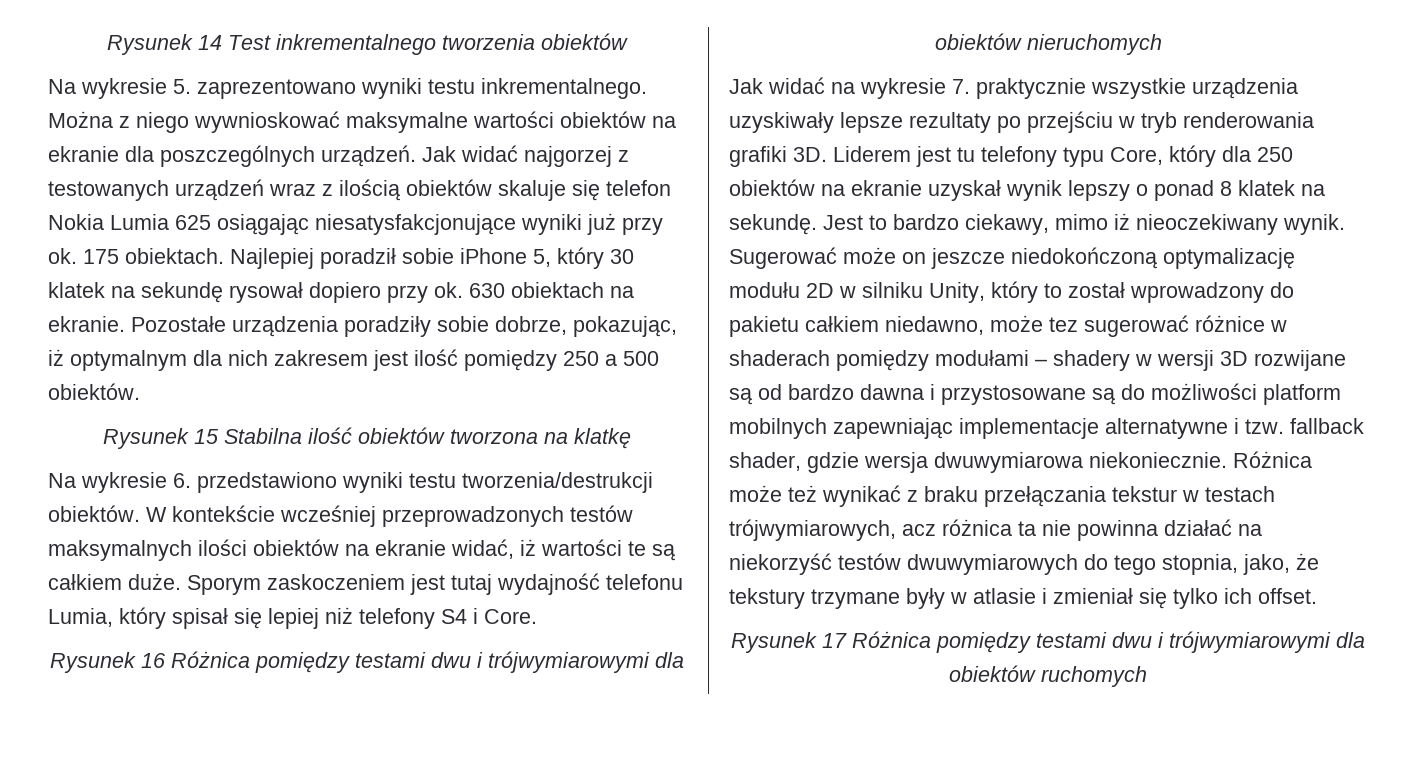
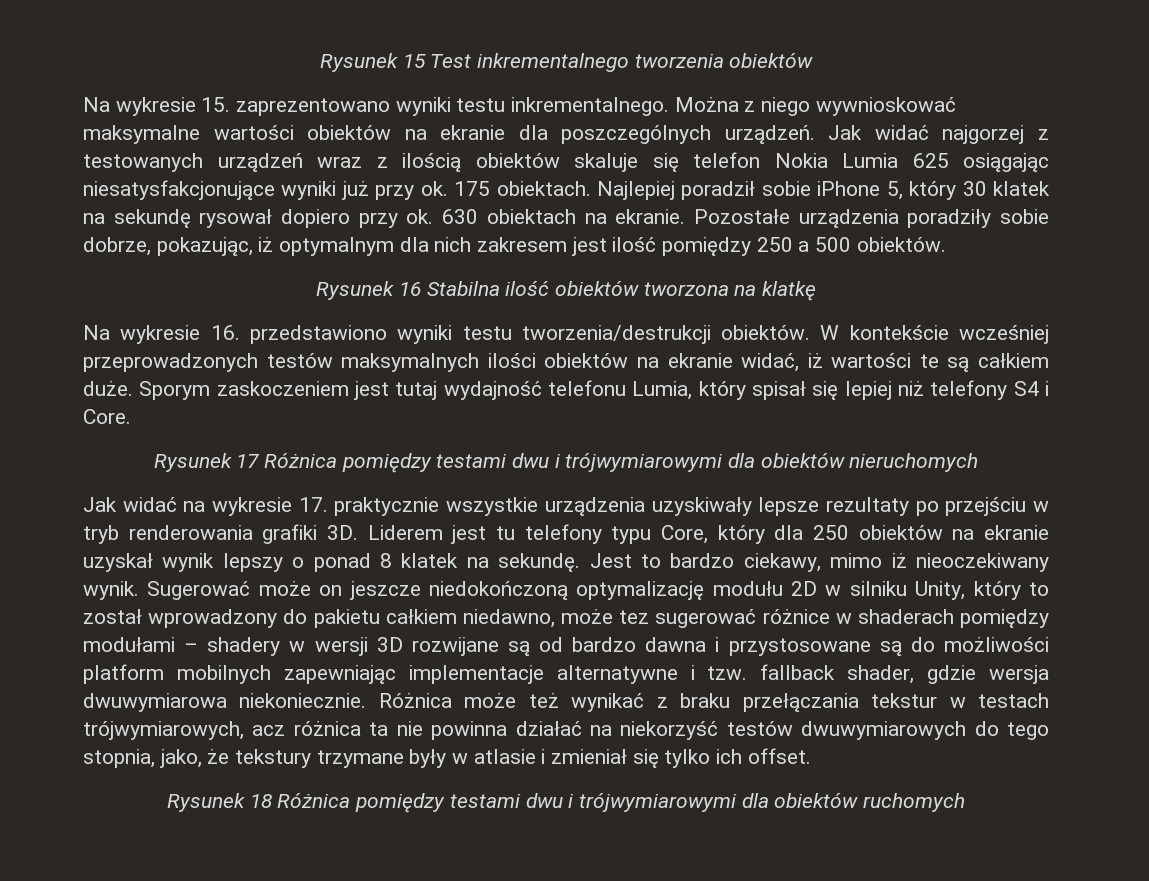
- Rysunek 14 Test inkrementalnego tworzenia obiektów
+ Rysunek 15 Test inkrementalnego tworzenia obiektów
- Na wykresie 5. zaprezentowano wyniki testu inkrementalnego.
+ Na wykresie 15. zaprezentowano wyniki testu inkrementalnego.
- Rysunek 15 Stabilna ilość obiektów tworzona na klatkę
+ Rysunek 16 Stabilna ilość obiektów tworzona na klatkę
- Na wykresie 6. przedstawiono wyniki testu tworzenia/destrukcji obiektów.
+ Na wykresie 16. przedstawiono wyniki testu tworzenia/destrukcji obiektów.
- Rysunek 16 Różnica pomiędzy testami dwu i trójwymiarowymi dla obiektów nieruchomych
+ Rysunek 17 Różnica pomiędzy testami dwu i trójwymiarowymi dla obiektów nieruchomych
- Jak widać na wykresie 7. praktycznie wszystkie urządzenia uzyskiwały lepsze rezultaty po przejściu w tryb renderowania grafiki 3D.
+ Jak widać na wykresie 17. praktycznie wszystkie urządzenia uzyskiwały lepsze rezultaty po przejściu w tryb renderowania grafiki 3D.
- Rysunek 17 Różnica pomiędzy testami dwu i trójwymiarowymi dla obiektów ruchomych
+ Rysunek 18 Różnica pomiędzy testami dwu i trójwymiarowymi dla obiektów ruchomych

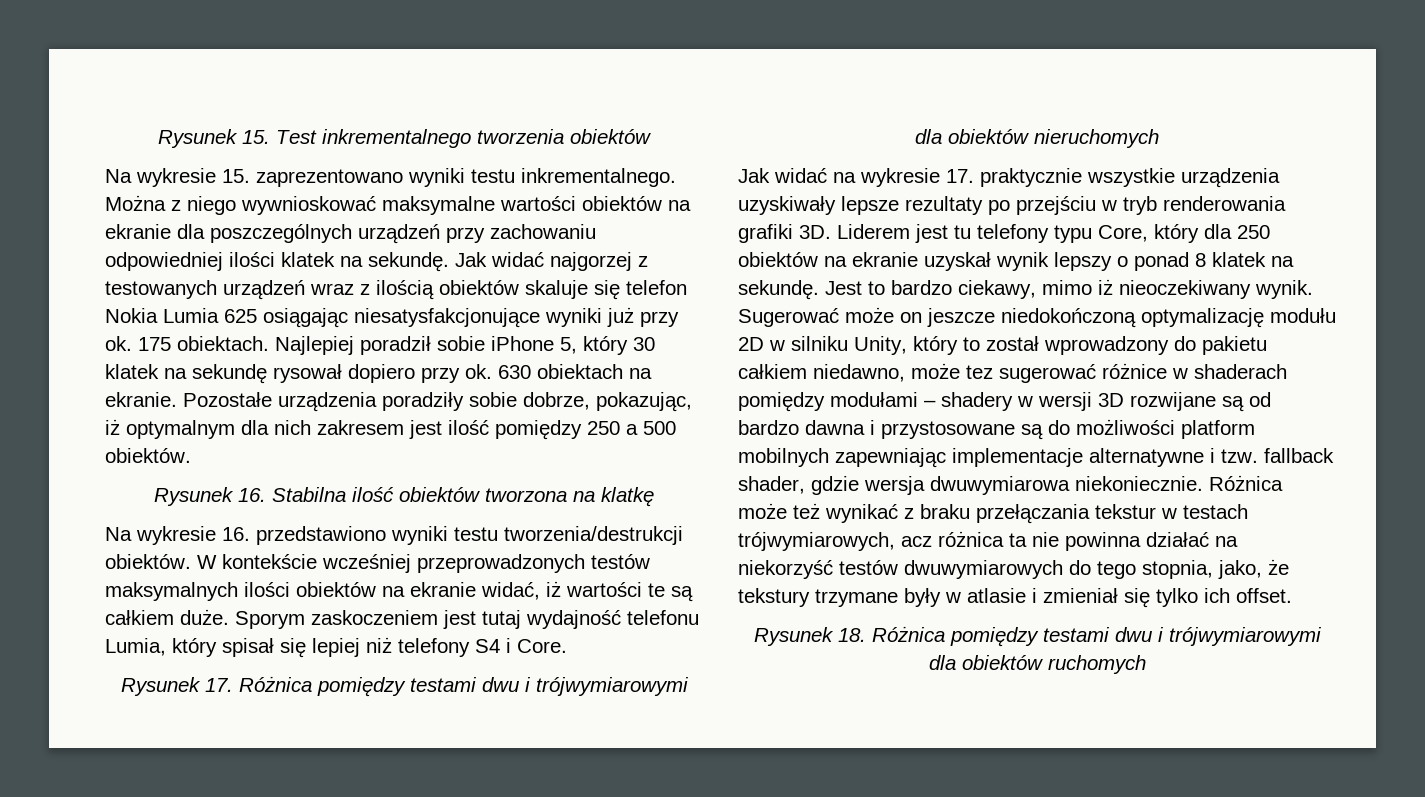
- Rysunek 15 Test inkrementalnego tworzenia obiektów
+ Rysunek 15. Test inkrementalnego tworzenia obiektów
- Można z niego wywnioskować maksymalne wartości obiektów na ekranie dla poszczególnych urządzeń.
+ Można z niego wywnioskować maksymalne wartości obiektów na ekranie dla poszczególnych urządzeń przy zachowaniu odpowiedniej ilości klatek na sekundę.
- Rysunek 16 Stabilna ilość obiektów tworzona na klatkę
+ Rysunek 16. Stabilna ilość obiektów tworzona na klatkę
- Rysunek 17 Różnica pomiędzy testami dwu i trójwymiarowymi dla obiektów nieruchomych
+ Rysunek 17. Różnica pomiędzy testami dwu i trójwymiarowymi dla obiektów nieruchomych
- Rysunek 18 Różnica pomiędzy testami dwu i trójwymiarowymi dla obiektów ruchomych
+ Rysunek 18. Różnica pomiędzy testami dwu i trójwymiarowymi dla obiektów ruchomych

